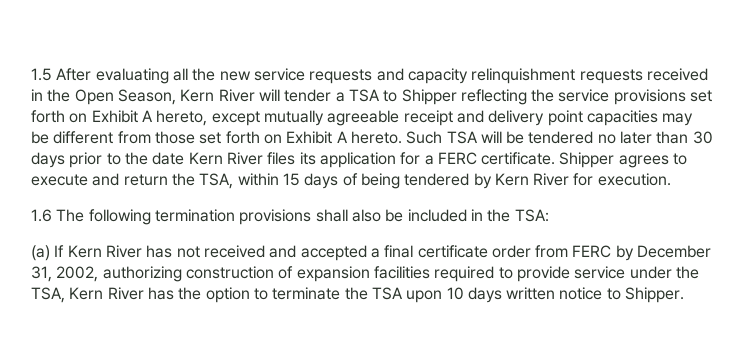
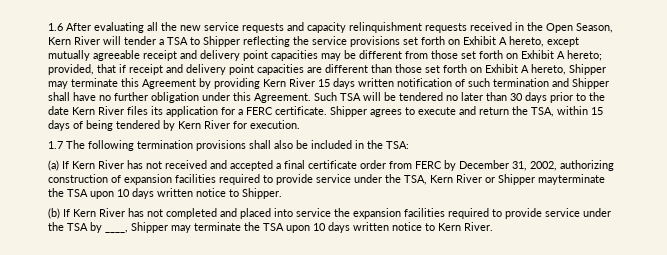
- 1.5 After evaluating all the new service requests and capacity relinquishment requests received in the Open Season, Kern River will tender a TSA to Shipper reflecting the service provisions set forth on Exhibit A hereto, except mutually agreeable receipt and delivery point capacities may be different from those set forth on Exhibit A hereto.
+ 1.6 After evaluating all the new service requests and capacity relinquishment requests received in the Open Season, Kern River will tender a TSA to Shipper reflecting the service provisions set forth on Exhibit A hereto, except mutually agreeable receipt and delivery point capacities may be different from those set forth on Exhibit A hereto; provided, that if receipt and delivery point capacities are different than those set forth on Exhibit A hereto, Shipper may terminate this Agreement by providing Kern River 15 days written notification of such termination and Shipper shall have no further obligation under this Agreement.
- 1.6 The following termination provisions shall also be included in the TSA:
+ 1.7 The following termination provisions shall also be included in the TSA:
- (a) If Kern River has not received and accepted a final certificate order from FERC by December 31, 2002, authorizing construction of expansion facilities required to provide service under the TSA, Kern River has the option to terminate the TSA upon 10 days written notice to Shipper.
+ (a) If Kern River has not received and accepted a final certificate order from FERC by December 31, 2002, authorizing construction of expansion facilities required to provide service under the TSA, Kern River or Shipper mayterminate the TSA upon 10 days written notice to Shipper.
+ (b) If Kern River has not completed and placed into service the expansion facilities required to provide service under the TSA by ____, Shipper may terminate the TSA upon 10 days written notice to Kern River.

